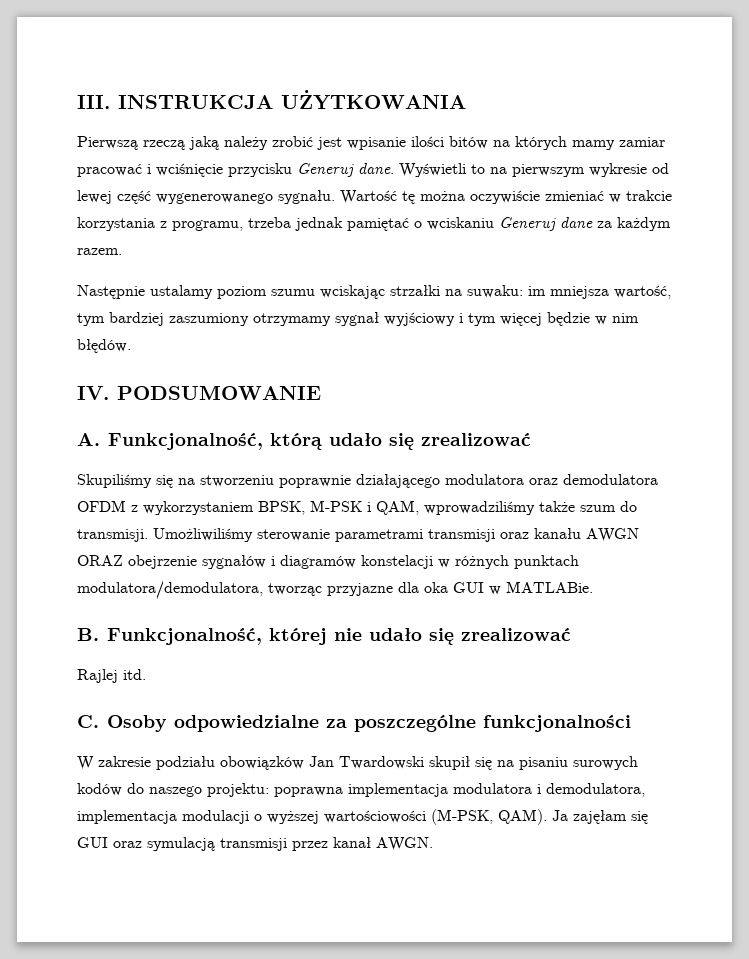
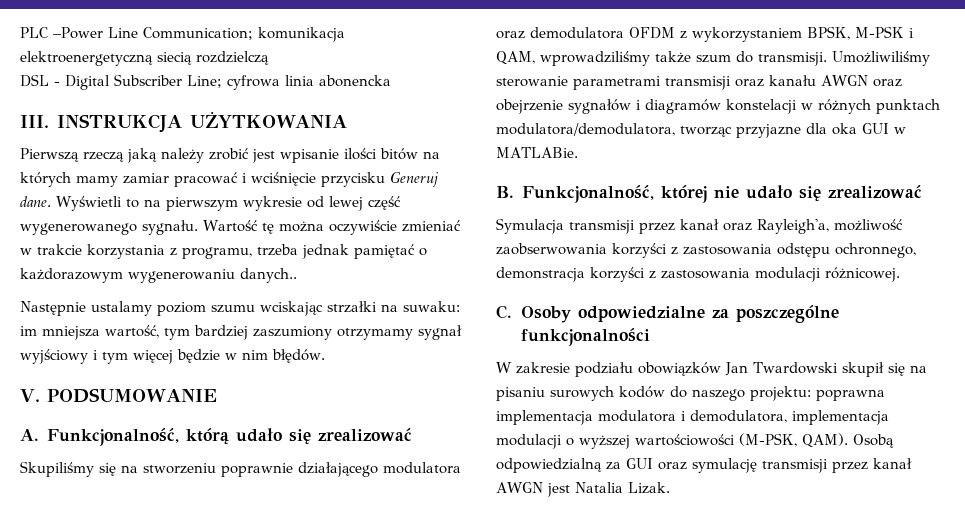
+ PLC –Power Line Communication; komunikacja elektroenergetyczną siecią rozdzielczą
+ DSL - Digital Subscriber Line; cyfrowa linia abonencka
- Wartość tę można oczywiście zmieniać w trakcie korzystania z programu, trzeba jednak pamiętać o wciskaniu Generuj dane za każdym razem.
+ Wartość tę można oczywiście zmieniać w trakcie korzystania z programu, trzeba jednak pamiętać o każdorazowym wygenerowaniu danych..
- IV. PODSUMOWANIE
+ V. PODSUMOWANIE
- Umożliwiliśmy sterowanie parametrami transmisji oraz kanału AWGN ORAZ obejrzenie sygnałów i diagramów konstelacji w różnych punktach modulatora/demodulatora, tworząc przyjazne dla oka GUI w MATLABie.
+ Umożliwiliśmy sterowanie parametrami transmisji oraz kanału AWGN oraz obejrzenie sygnałów i diagramów konstelacji w różnych punktach modulatora/demodulatora, tworząc przyjazne dla oka GUI w MATLABie.
- Rajlej itd.
+ Symulacja transmisji przez kanał oraz Rayleigh'a, możliwość zaobserwowania korzyści z zastosowania odstępu ochronnego, demonstracja korzyści z zastosowania modulacji różnicowej.
- Ja zajęłam się GUI oraz symulacją transmisji przez kanał AWGN.
+ Osobą odpowiedzialną za GUI oraz symulację transmisji przez kanał AWGN jest Natalia Lizak.

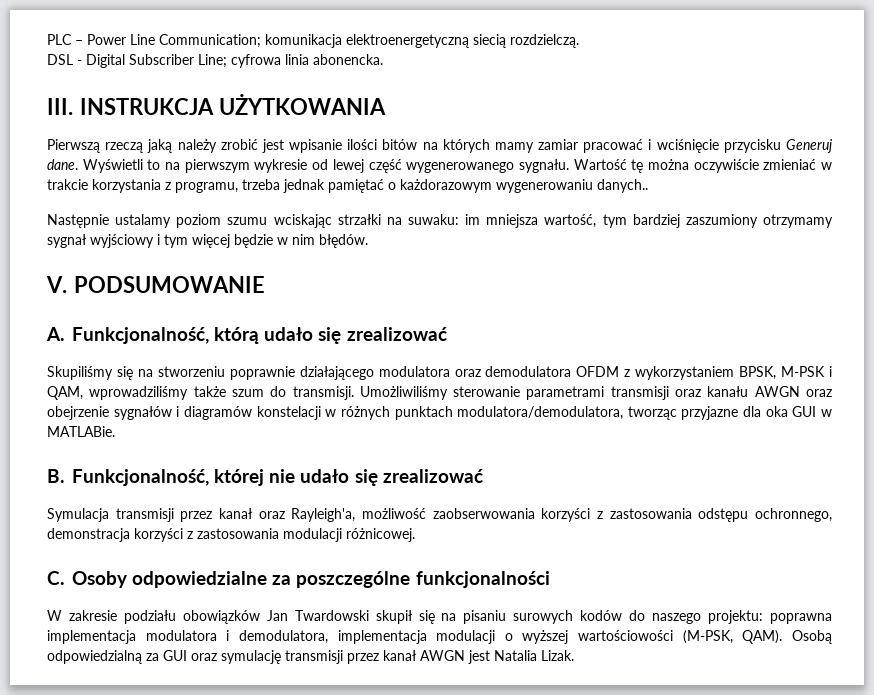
- PLC –Power Line Communication; komunikacja elektroenergetyczną siecią rozdzielczą
+ PLC – Power Line Communication; komunikacja elektroenergetyczną siecią rozdzielczą.
- DSL - Digital Subscriber Line; cyfrowa linia abonencka
+ DSL - Digital Subscriber Line; cyfrowa linia abonencka.

